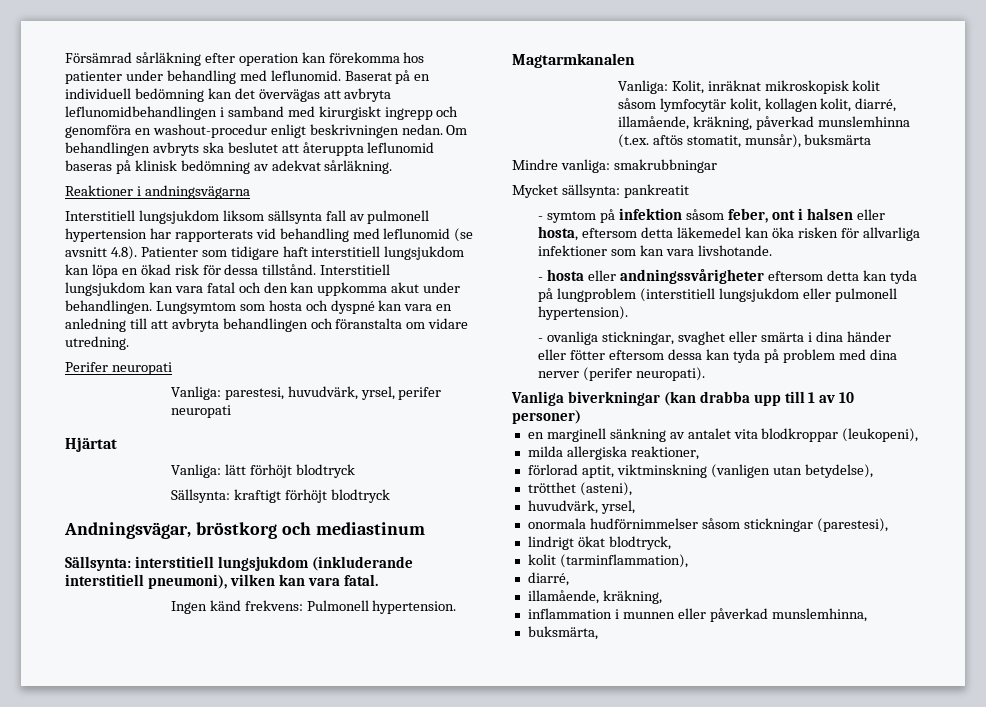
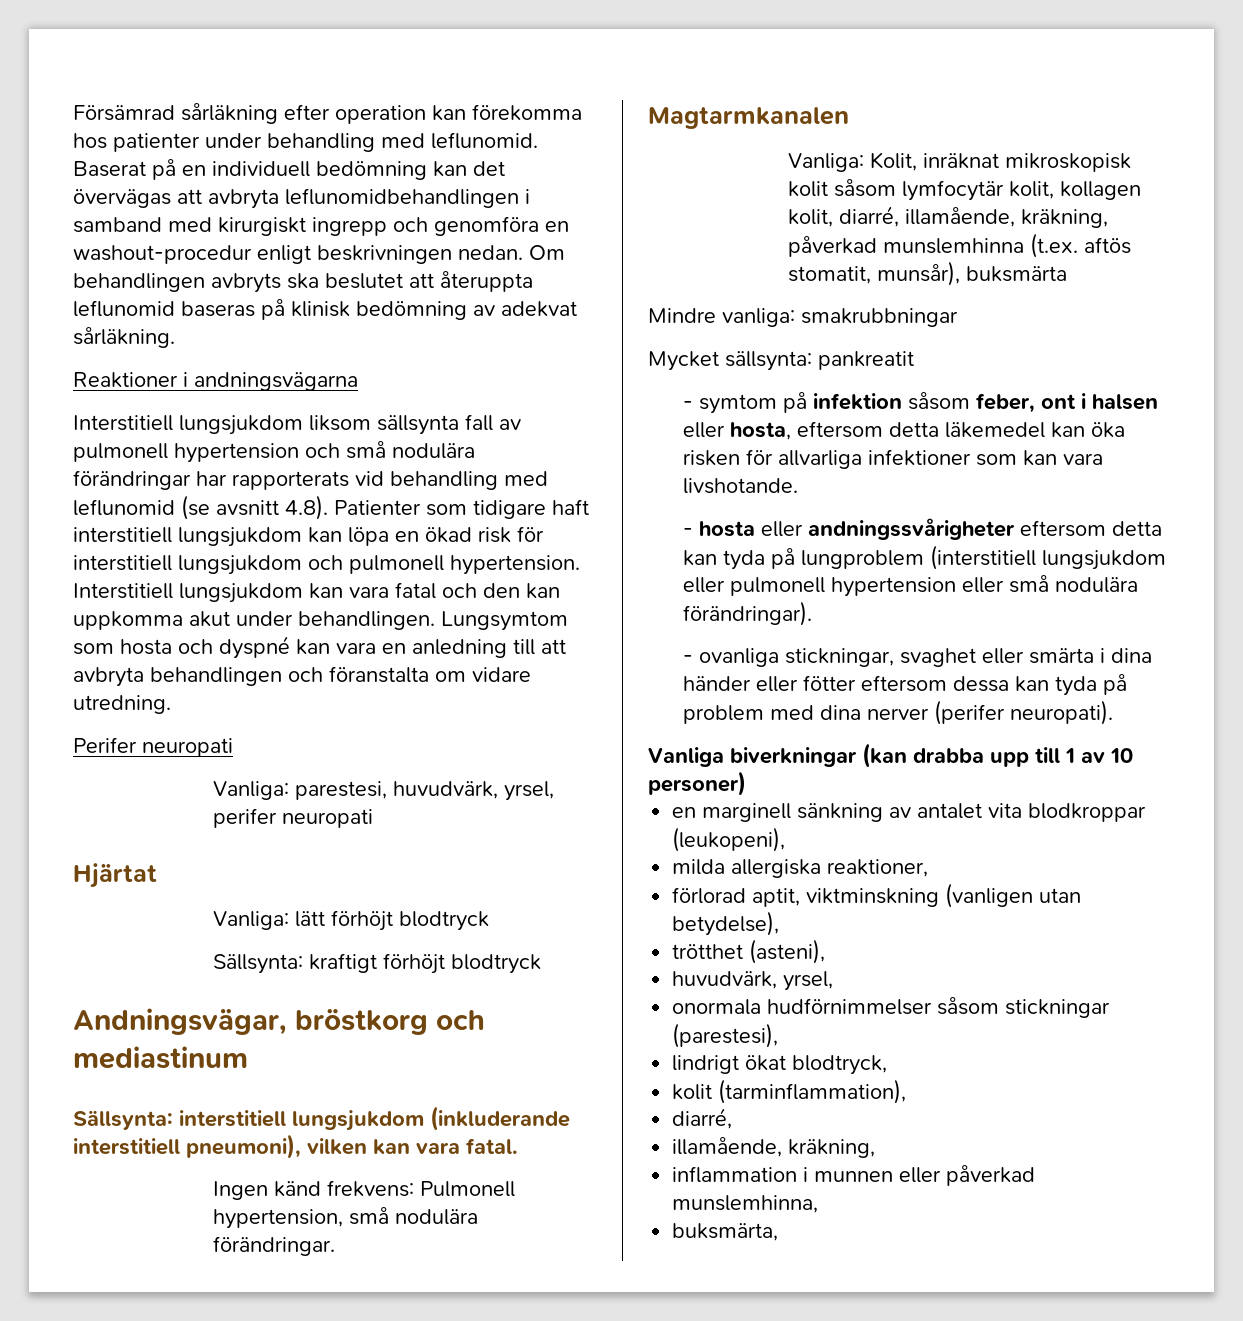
- Interstitiell lungsjukdom liksom sällsynta fall av pulmonell hypertension har rapporterats vid behandling med leflunomid (se avsnitt 4.8). Patienter som tidigare haft interstitiell lungsjukdom kan löpa en ökad risk för dessa tillstånd.
+ Interstitiell lungsjukdom liksom sällsynta fall av pulmonell hypertension och små nodulära förändringar har rapporterats vid behandling med leflunomid (se avsnitt 4.8). Patienter som tidigare haft interstitiell lungsjukdom kan löpa en ökad risk för interstitiell lungsjukdom och pulmonell hypertension.
- Ingen känd frekvens: Pulmonell hypertension.
+ Ingen känd frekvens: Pulmonell hypertension, små nodulära förändringar.
- - hosta eller andningssvårigheter eftersom detta kan tyda på lungproblem (interstitiell lungsjukdom eller pulmonell hypertension).
+ - hosta eller andningssvårigheter eftersom detta kan tyda på lungproblem (interstitiell lungsjukdom eller pulmonell hypertension eller små nodulära förändringar).

